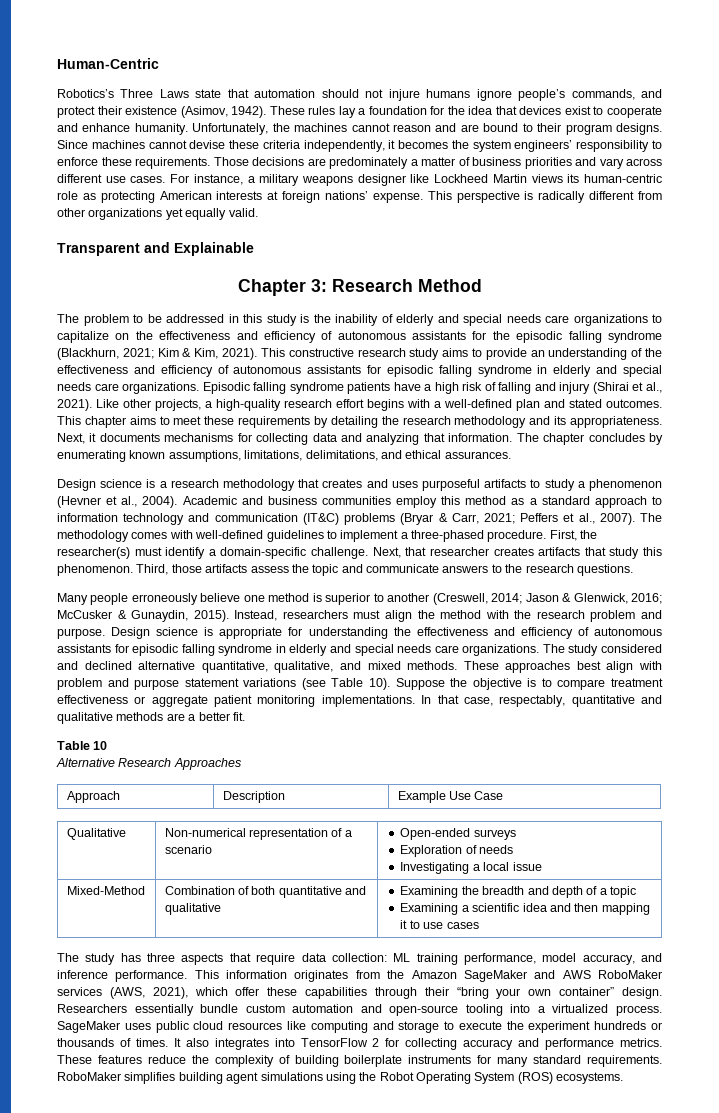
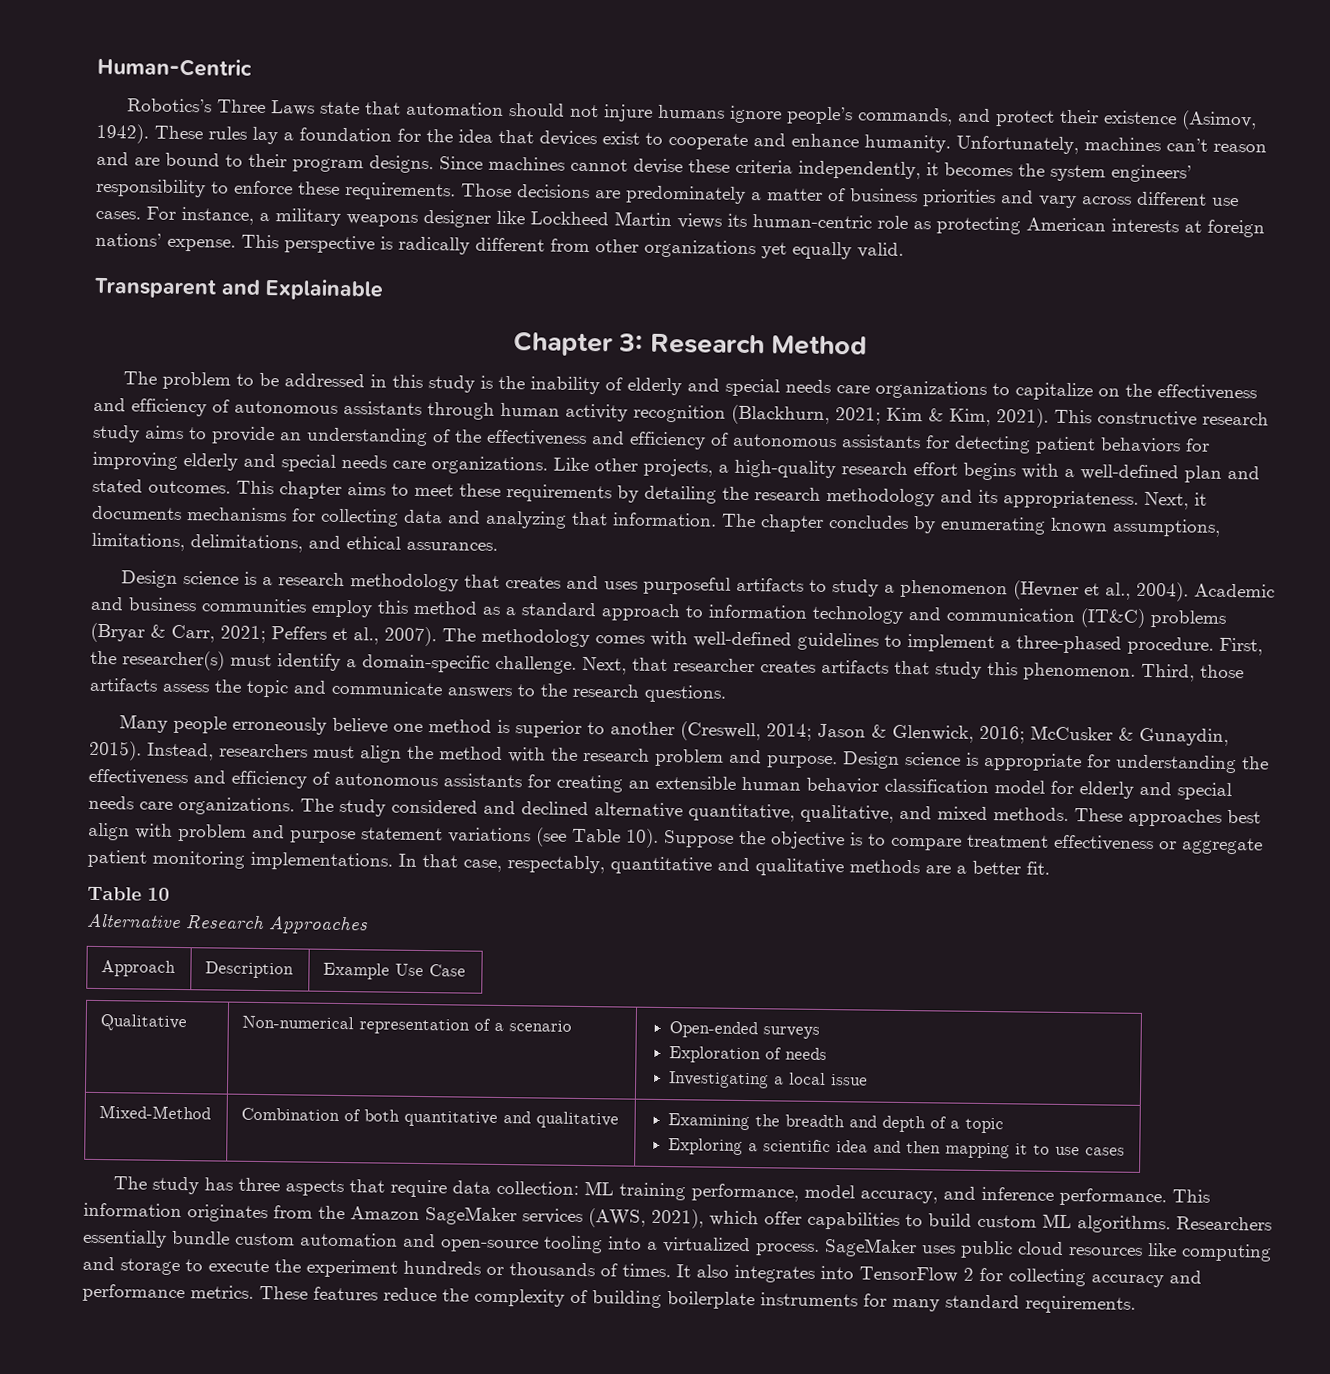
- Unfortunately, the machines cannot reason and are bound to their program designs.
+ Unfortunately, machines can’t reason and are bound to their program designs.
- The problem to be addressed in this study is the inability of elderly and special needs care organizations to capitalize on the effectiveness and efficiency of autonomous assistants for the episodic falling syndrome (Blackhurn, 2021; Kim & Kim, 2021).
+ The problem to be addressed in this study is the inability of elderly and special needs care organizations to capitalize on the effectiveness and efficiency of autonomous assistants through human activity recognition (Blackhurn, 2021; Kim & Kim, 2021).
- This constructive research study aims to provide an understanding of the effectiveness and efficiency of autonomous assistants for episodic falling syndrome in elderly and special needs care organizations. Episodic falling syndrome patients have a high risk of falling and injury (Shirai et al., 2021).
+ This constructive research study aims to provide an understanding of the effectiveness and efficiency of autonomous assistants for detecting patient behaviors for improving elderly and special needs care organizations.
- Design science is appropriate for understanding the effectiveness and efficiency of autonomous assistants for episodic falling syndrome in elderly and special needs care organizations.
+ Design science is appropriate for understanding the effectiveness and efficiency of autonomous assistants for creating an extensible human behavior classification model for elderly and special needs care organizations.
  Mixed-Method | Combination of both quantitative and qualitative | Examining the breadth and depth of a topic
- Examining a scientific idea and then mapping it to use cases
+ Exploring a scientific idea and then mapping it to use cases
- This information originates from the Amazon SageMaker and AWS RoboMaker services (AWS, 2021), which offer these capabilities through their “bring your own container” design.
+ This information originates from the Amazon SageMaker services (AWS, 2021), which offer capabilities to build custom ML algorithms.
- RoboMaker simplifies building agent simulations using the Robot Operating System (ROS) ecosystems.

